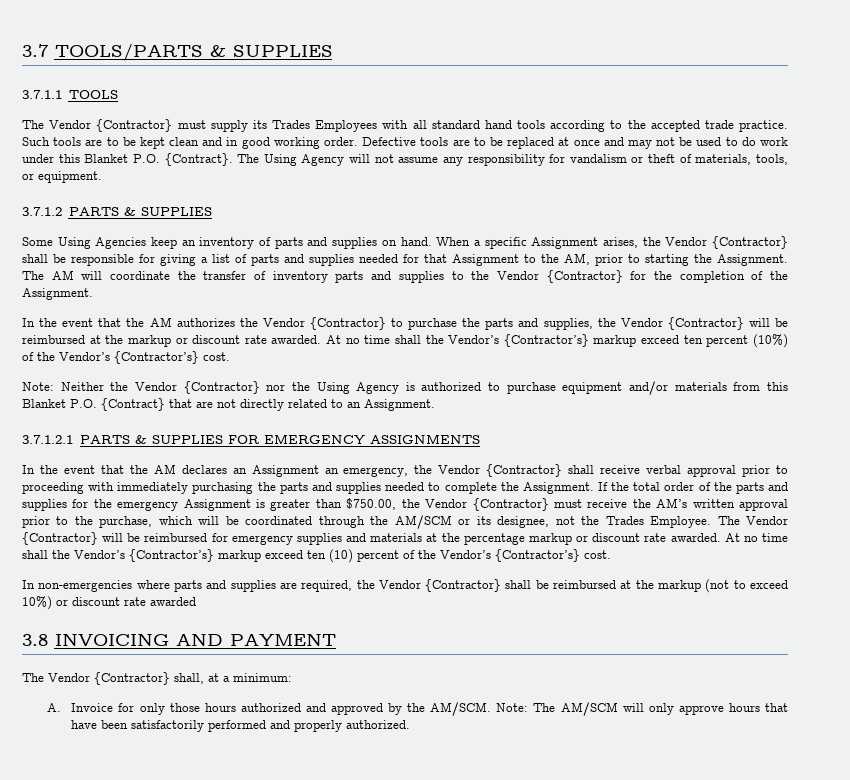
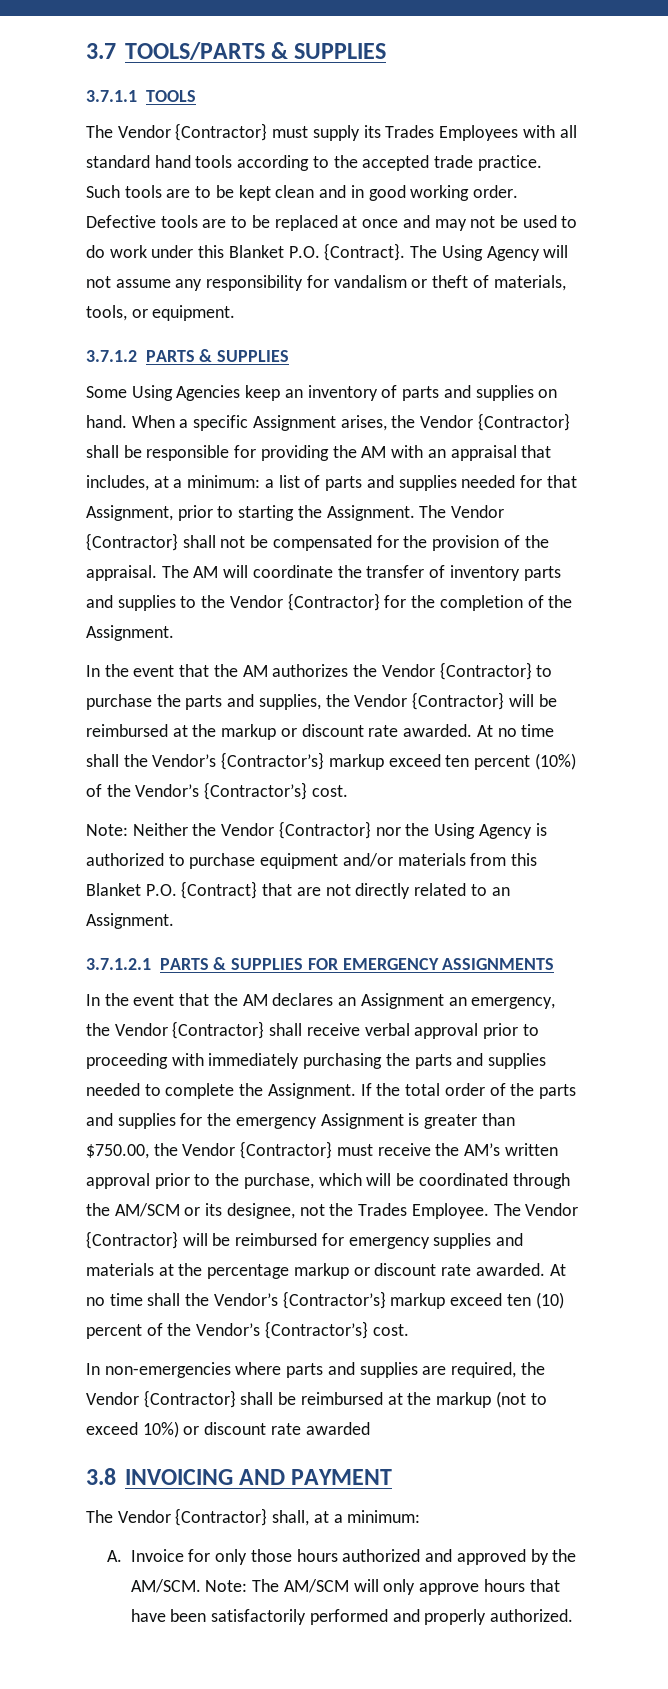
- When a specific Assignment arises, the Vendor {Contractor} shall be responsible for giving a list of parts and supplies needed for that Assignment to the AM, prior to starting the Assignment.
+ When a specific Assignment arises, the Vendor {Contractor} shall be responsible for providing the AM with an appraisal that includes, at a minimum: a list of parts and supplies needed for that Assignment, prior to starting the Assignment.
- The AM will coordinate the transfer of inventory parts and supplies to the Vendor {Contractor} for the completion of the Assignment.
+ The Vendor {Contractor} shall not be compensated for the provision of the appraisal. The AM will coordinate the transfer of inventory parts and supplies to the Vendor {Contractor} for the completion of the Assignment.

